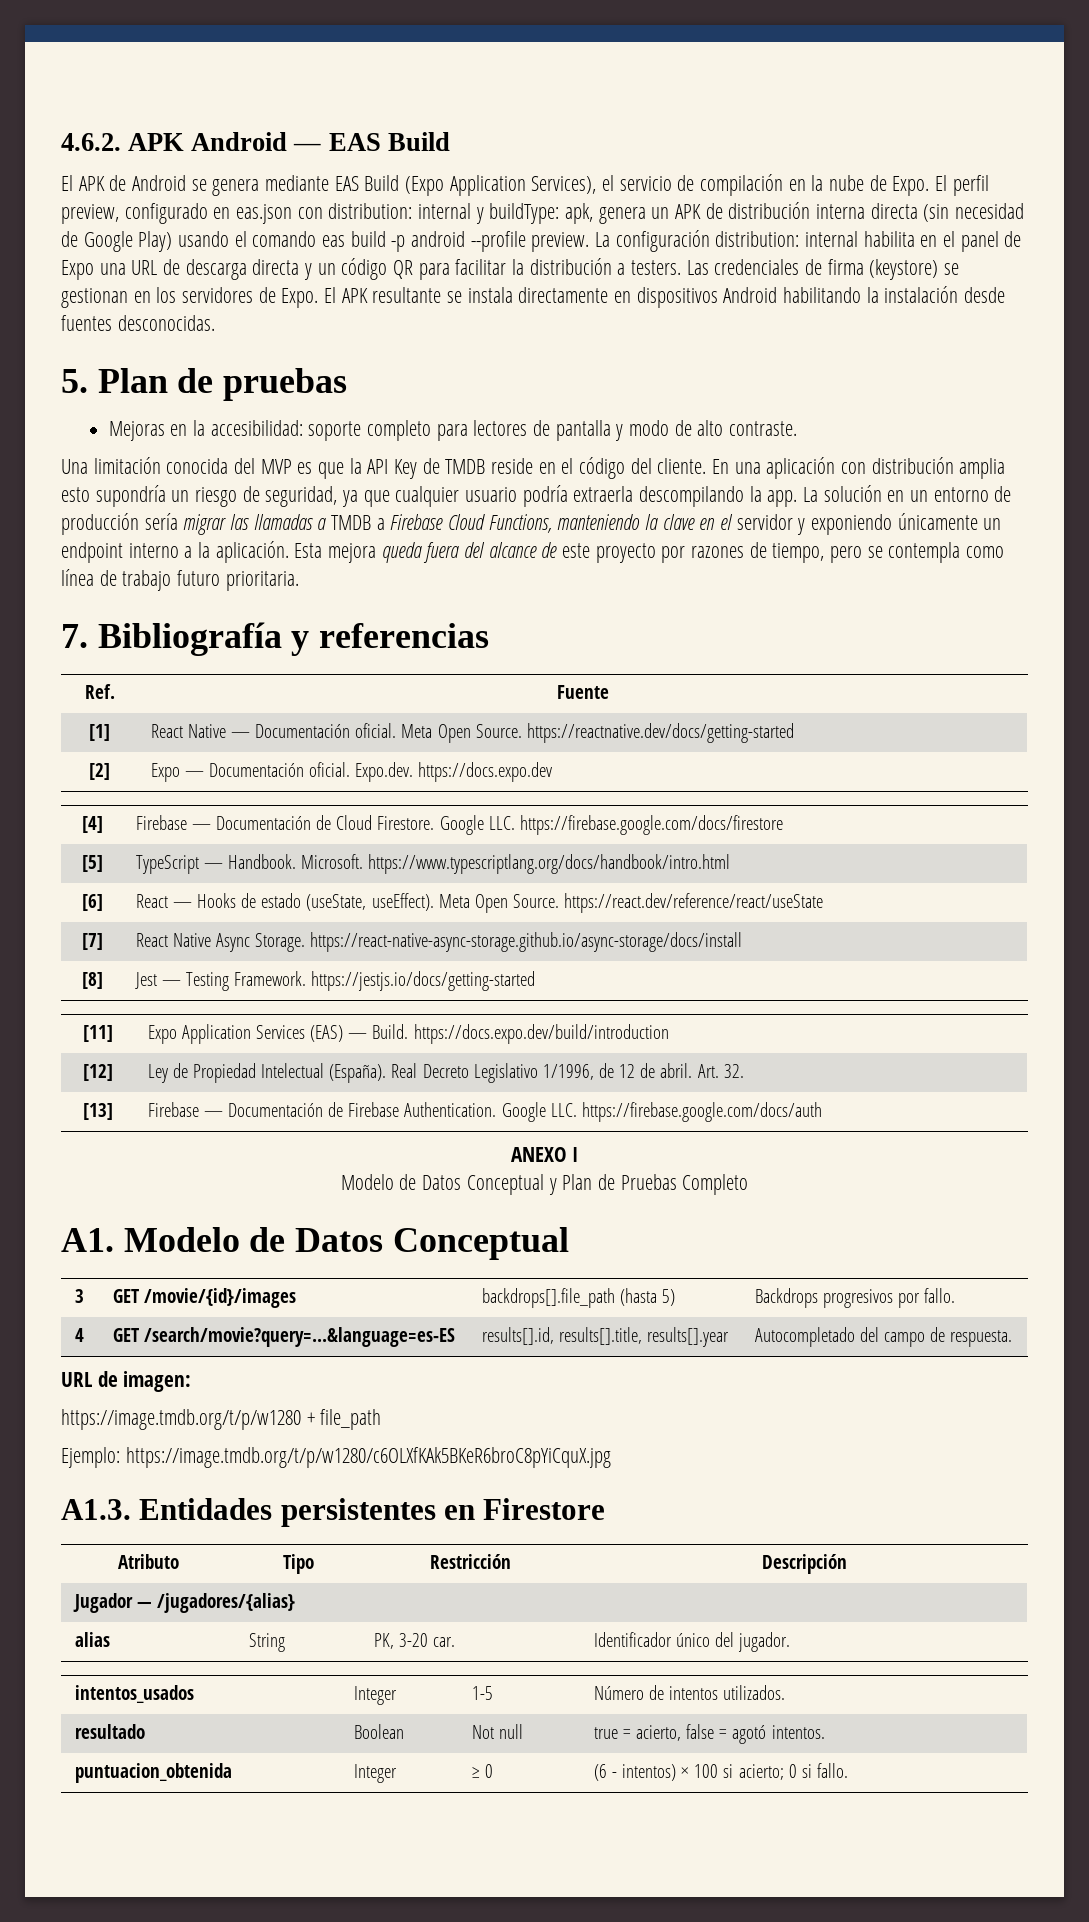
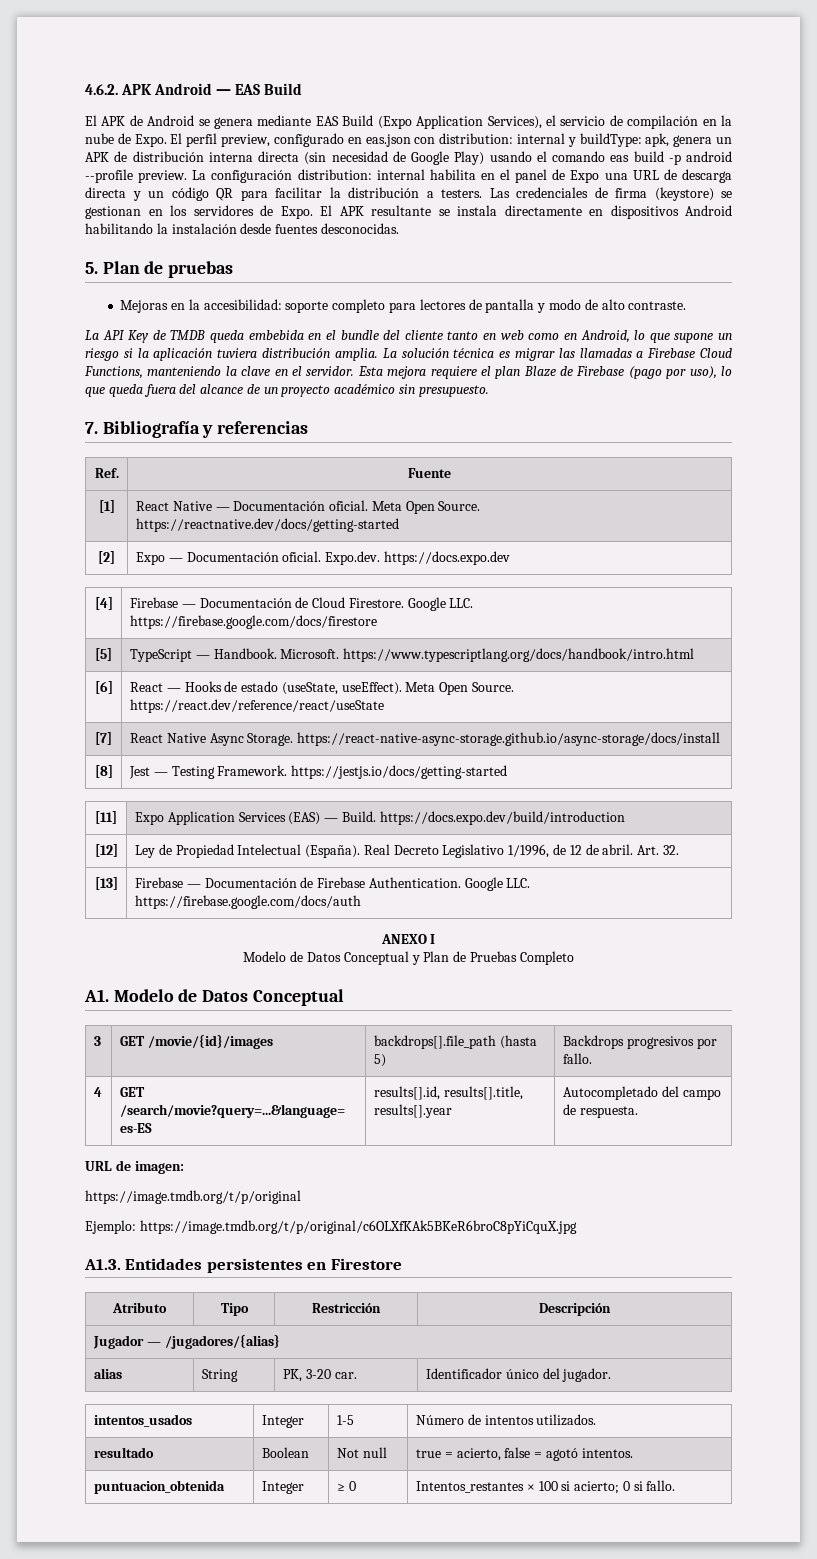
- Una limitación conocida del MVP es que la API Key de TMDB reside en el código del cliente. En una aplicación con distribución amplia esto supondría un riesgo de seguridad, ya que cualquier usuario podría extraerla descompilando la app. La solución en un entorno de producción sería migrar las llamadas a TMDB a Firebase Cloud Functions, manteniendo la clave en el servidor y exponiendo únicamente un endpoint interno a la aplicación. Esta mejora queda fuera del alcance de este proyecto por razones de tiempo, pero se contempla como línea de trabajo futuro prioritaria.
+ La API Key de TMDB queda embebida en el bundle del cliente tanto en web como en Android, lo que supone un riesgo si la aplicación tuviera distribución amplia. La solución técnica es migrar las llamadas a Firebase Cloud Functions, manteniendo la clave en el servidor. Esta mejora requiere el plan Blaze de Firebase (pago por uso), lo que queda fuera del alcance de un proyecto académico sin presupuesto.
- https://image.tmdb.org/t/p/w1280 + file_path
+ https://image.tmdb.org/t/p/original
- Ejemplo: https://image.tmdb.org/t/p/w1280/c6OLXfKAk5BKeR6broC8pYiCquX.jpg
+ Ejemplo: https://image.tmdb.org/t/p/original/c6OLXfKAk5BKeR6broC8pYiCquX.jpg
- puntuacion_obtenida | Integer | ≥ 0 | (6 - intentos) × 100 si acierto; 0 si fallo.
+ puntuacion_obtenida | Integer | ≥ 0 | Intentos_restantes × 100 si acierto; 0 si fallo.

